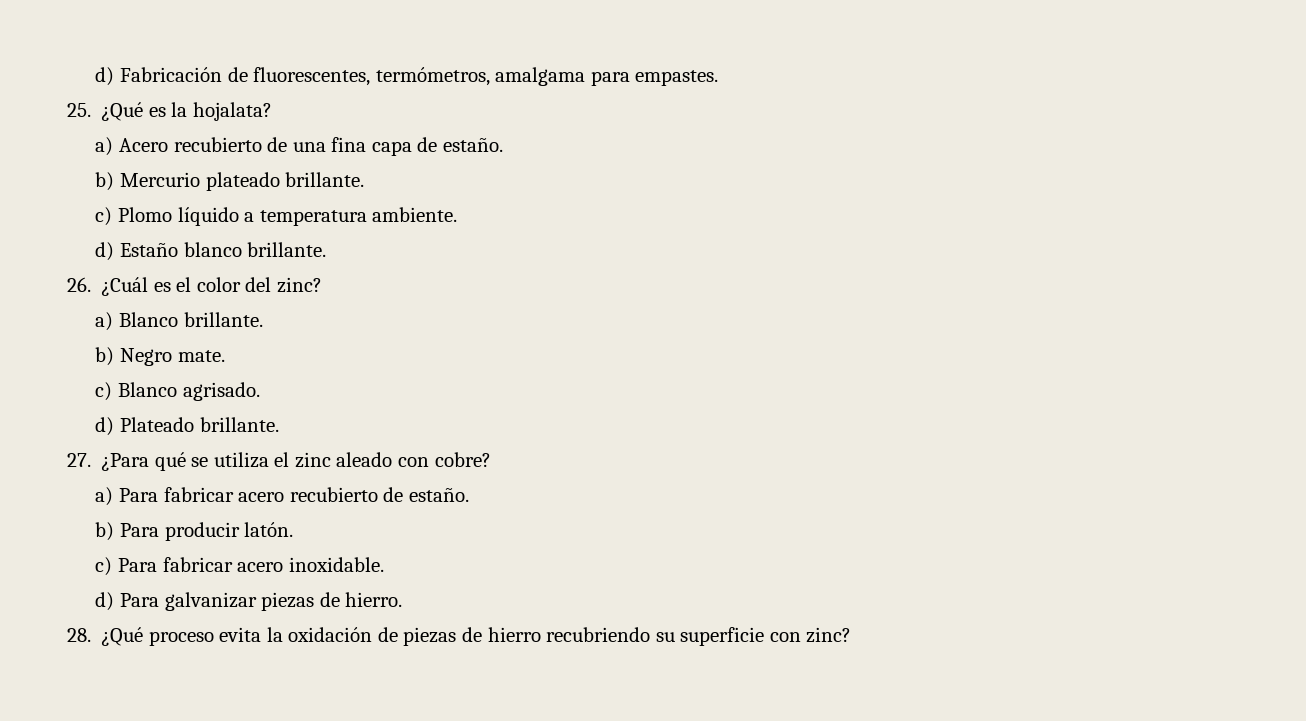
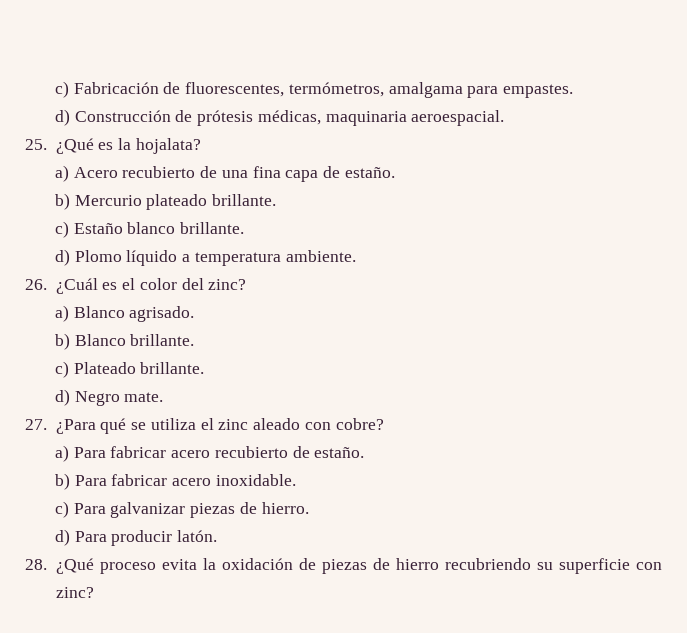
- d) Fabricación de fluorescentes, termómetros, amalgama para empastes.
+ c) Fabricación de fluorescentes, termómetros, amalgama para empastes.
+ d) Construcción de prótesis médicas, maquinaria aeroespacial.
- c) Plomo líquido a temperatura ambiente.
+ c) Estaño blanco brillante.
+ d) Plomo líquido a temperatura ambiente.
- d) Estaño blanco brillante.
- a) Blanco brillante.
- b) Negro mate.
- c) Blanco agrisado.
- d) Plateado brillante.
+ a) Blanco agrisado.
+ b) Blanco brillante.
+ c) Plateado brillante.
+ d) Negro mate.
- b) Para producir latón.
- c) Para fabricar acero inoxidable.
+ b) Para fabricar acero inoxidable.
- d) Para galvanizar piezas de hierro.
+ c) Para galvanizar piezas de hierro.
+ d) Para producir latón.

